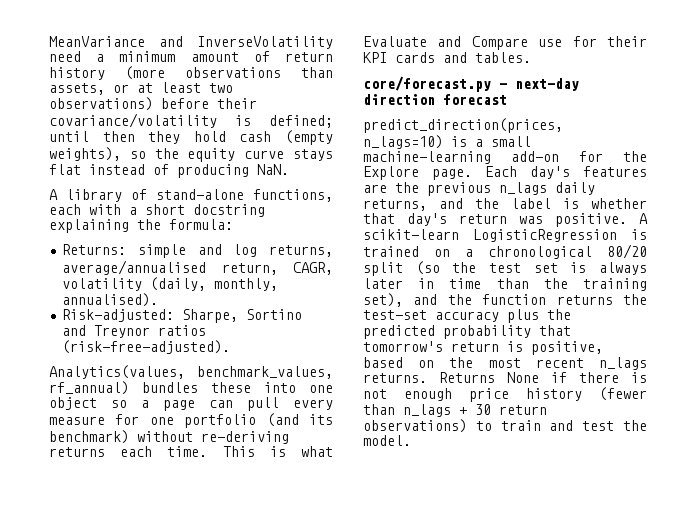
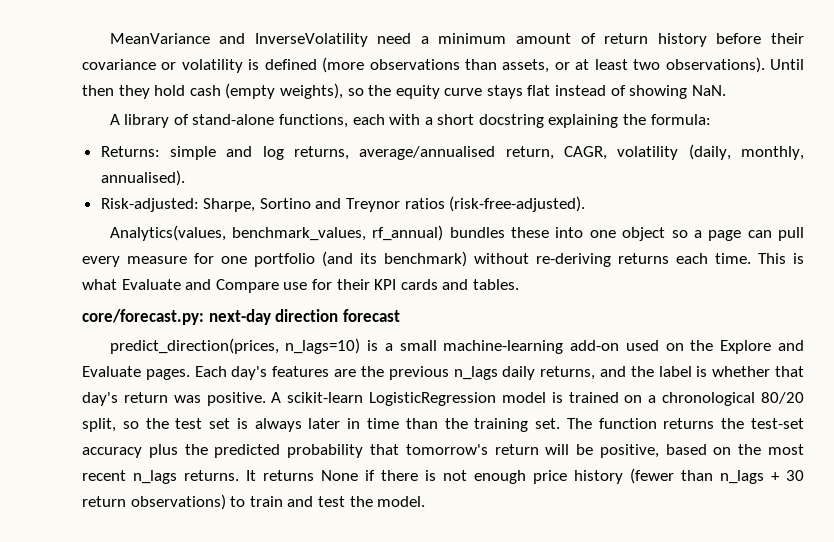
- MeanVariance and InverseVolatility need a minimum amount of return history (more observations than assets, or at least two observations) before their covariance/volatility is defined; until then they hold cash (empty weights), so the equity curve stays flat instead of producing NaN.
+ MeanVariance and InverseVolatility need a minimum amount of return history before their covariance or volatility is defined (more observations than assets, or at least two observations). Until then they hold cash (empty weights), so the equity curve stays flat instead of showing NaN.
- core/forecast.py — next-day direction forecast
+ core/forecast.py: next-day direction forecast
- predict_direction(prices, n_lags=10) is a small machine-learning add-on for the Explore page.
+ predict_direction(prices, n_lags=10) is a small machine-learning add-on used on the Explore and Evaluate pages.
- A scikit-learn LogisticRegression is trained on a chronological 80/20 split (so the test set is always later in time than the training set), and the function returns the test-set accuracy plus the predicted probability that tomorrow's return is positive, based on the most recent n_lags returns.
+ A scikit-learn LogisticRegression model is trained on a chronological 80/20 split, so the test set is always later in time than the training set. The function returns the test-set accuracy plus the predicted probability that tomorrow's return will be positive, based on the most recent n_lags returns.
- Returns None if there is not enough price history (fewer than n_lags + 30 return observations) to train and test the model.
+ It returns None if there is not enough price history (fewer than n_lags + 30 return observations) to train and test the model.

